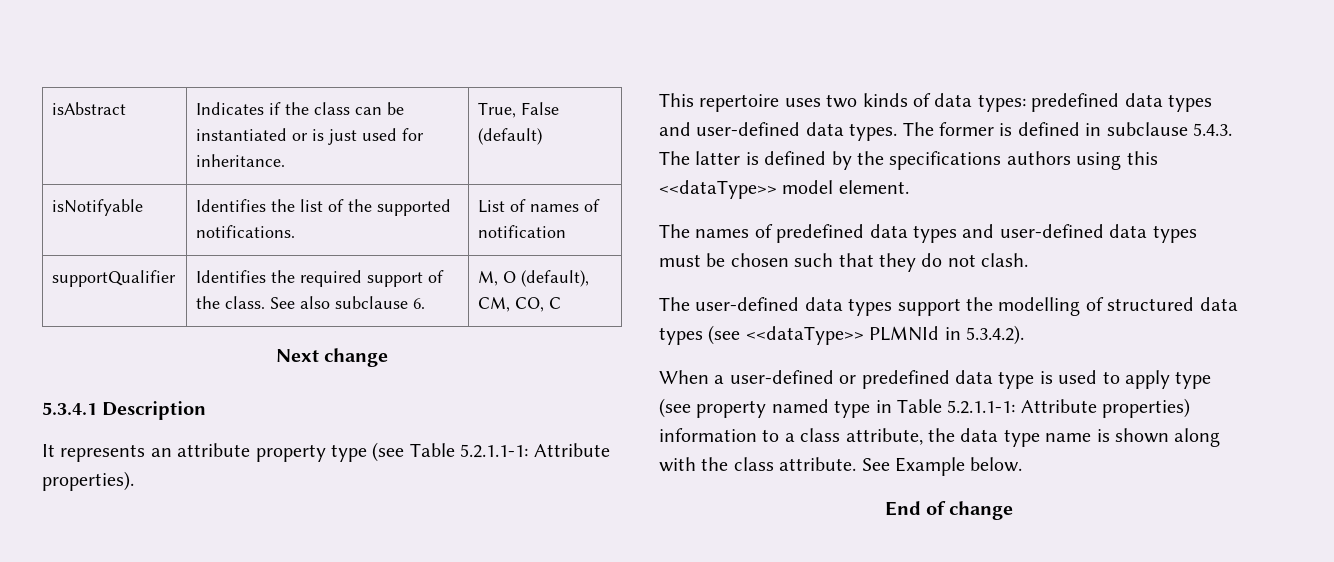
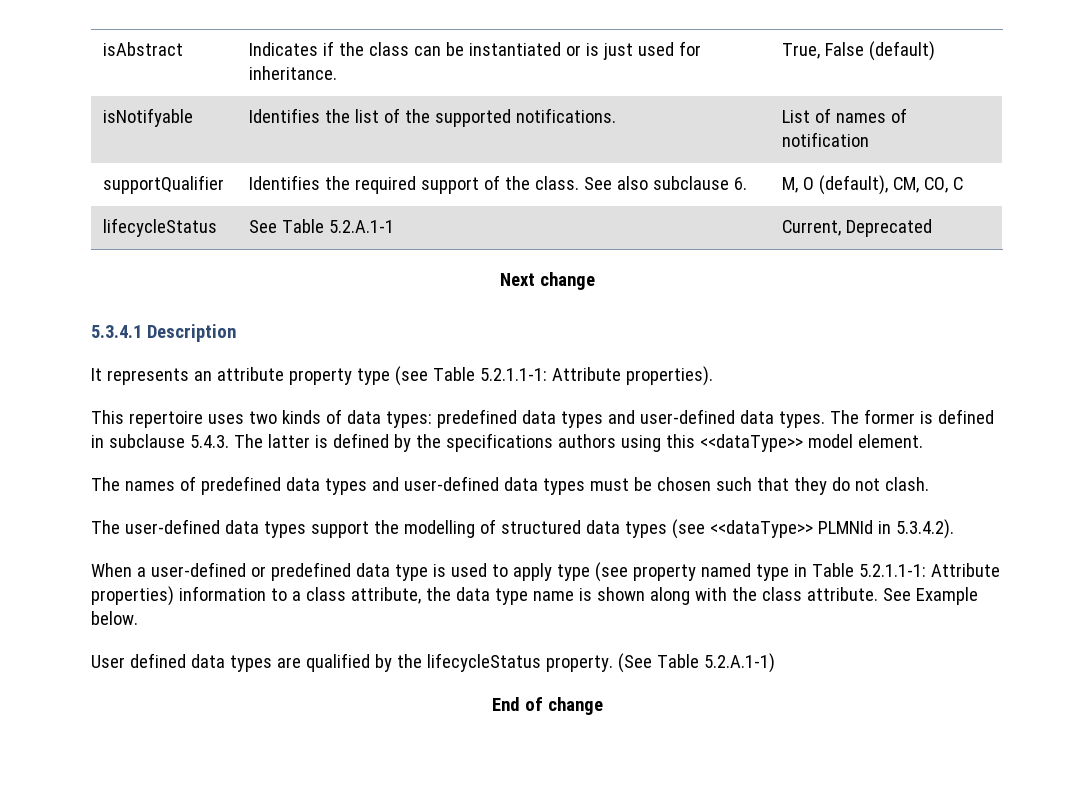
+ lifecycleStatus | See Table 5.2.A.1-1 | Current, Deprecated
+ User defined data types are qualified by the lifecycleStatus property. (See Table 5.2.A.1-1)

